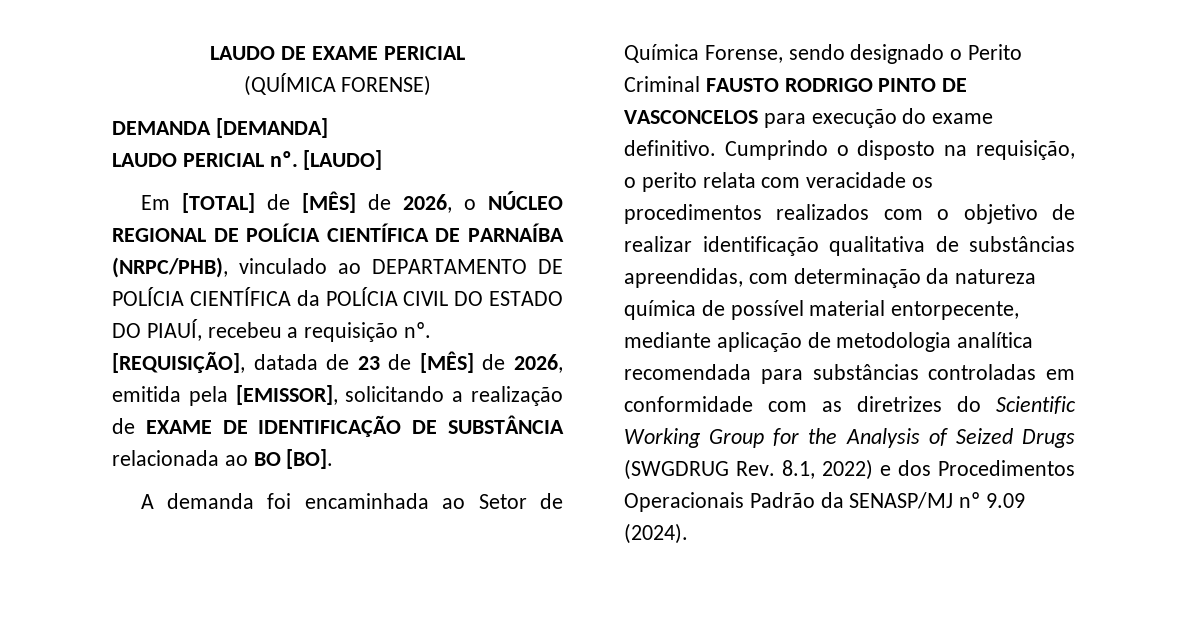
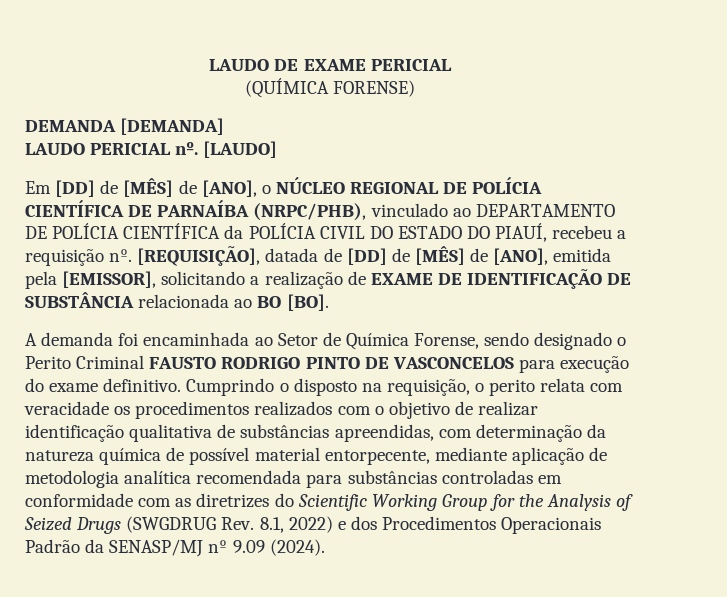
- Em [TOTAL] de [MÊS] de 2026, o NÚCLEO REGIONAL DE POLÍCIA CIENTÍFICA DE PARNAÍBA (NRPC/PHB), vinculado ao DEPARTAMENTO DE POLÍCIA CIENTÍFICA da POLÍCIA CIVIL DO ESTADO DO PIAUÍ, recebeu a requisição nº.
+ Em [DD] de [MÊS] de [ANO], o NÚCLEO REGIONAL DE POLÍCIA CIENTÍFICA DE PARNAÍBA (NRPC/PHB), vinculado ao DEPARTAMENTO DE POLÍCIA CIENTÍFICA da POLÍCIA CIVIL DO ESTADO DO PIAUÍ, recebeu a requisição nº.
- [REQUISIÇÃO], datada de 23 de [MÊS] de 2026, emitida pela [EMISSOR], solicitando a realização de EXAME DE IDENTIFICAÇÃO DE SUBSTÂNCIA relacionada ao BO [BO].
+ [REQUISIÇÃO], datada de [DD] de [MÊS] de [ANO], emitida pela [EMISSOR], solicitando a realização de EXAME DE IDENTIFICAÇÃO DE SUBSTÂNCIA relacionada ao BO [BO].

